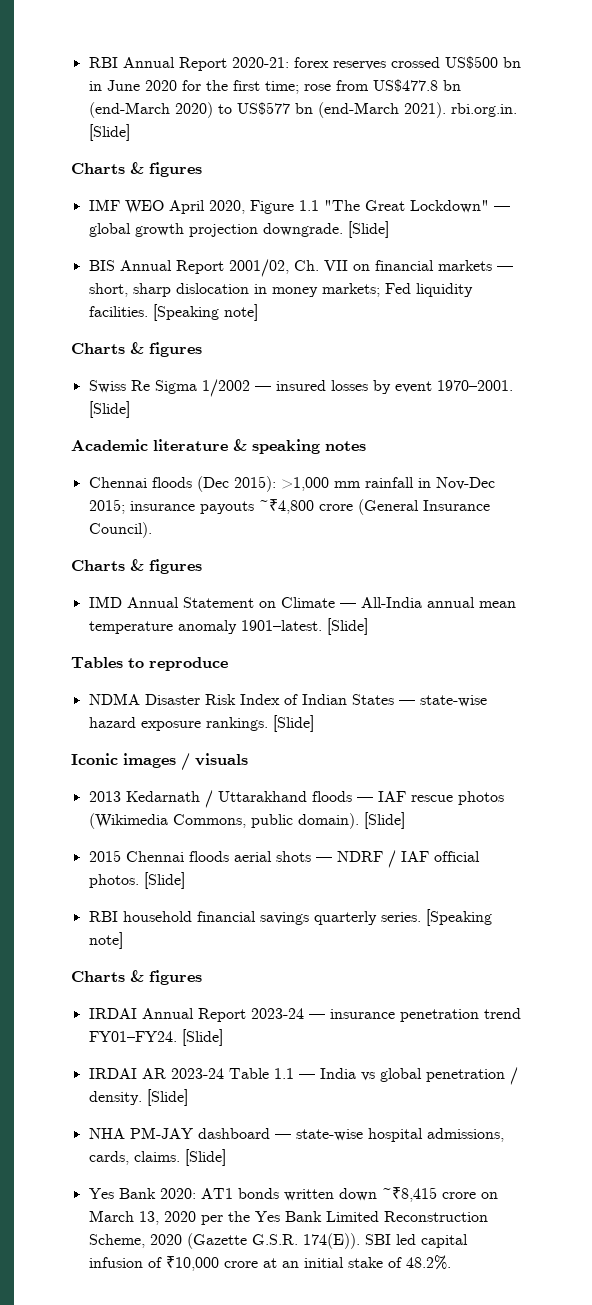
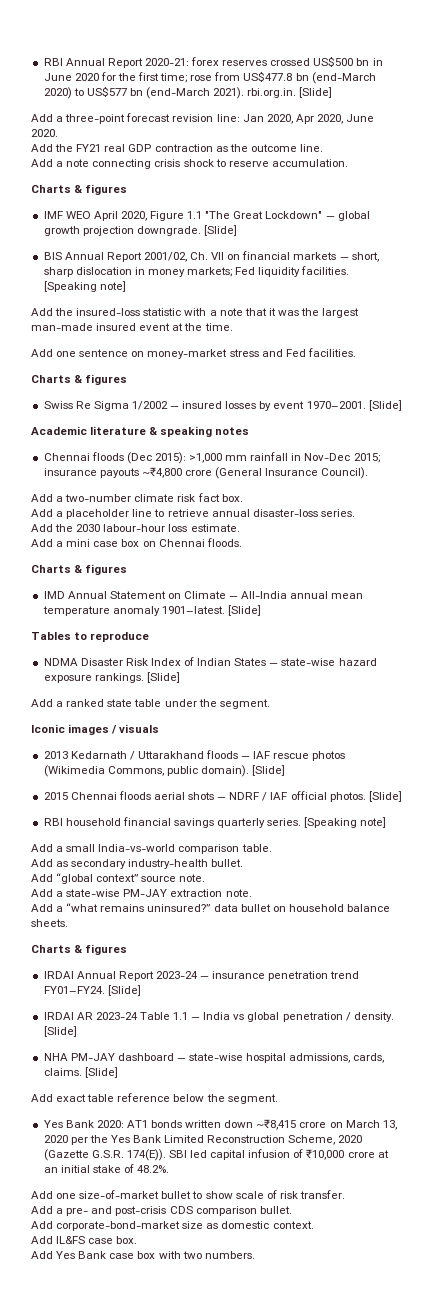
+ Add a three-point forecast revision line: Jan 2020, Apr 2020, June 2020.
+ Add the FY21 real GDP contraction as the outcome line.
+ Add a note connecting crisis shock to reserve accumulation.
+ Add the insured-loss statistic with a note that it was the largest man-made insured event at the time.
+ Add one sentence on money-market stress and Fed facilities.
+ Add a two-number climate risk fact box.
+ Add a placeholder line to retrieve annual disaster-loss series.
+ Add the 2030 labour-hour loss estimate.
+ Add a mini case box on Chennai floods.
+ Add a ranked state table under the segment.
+ Add a small India-vs-world comparison table.
+ Add as secondary industry-health bullet.
+ Add “global context” source note.
+ Add a state-wise PM-JAY extraction note.
+ Add a “what remains uninsured?” data bullet on household balance sheets.
+ Add exact table reference below the segment.
+ Add one size-of-market bullet to show scale of risk transfer.
+ Add a pre- and post-crisis CDS comparison bullet.
+ Add corporate-bond-market size as domestic context.
+ Add IL&FS case box.
+ Add Yes Bank case box with two numbers.

